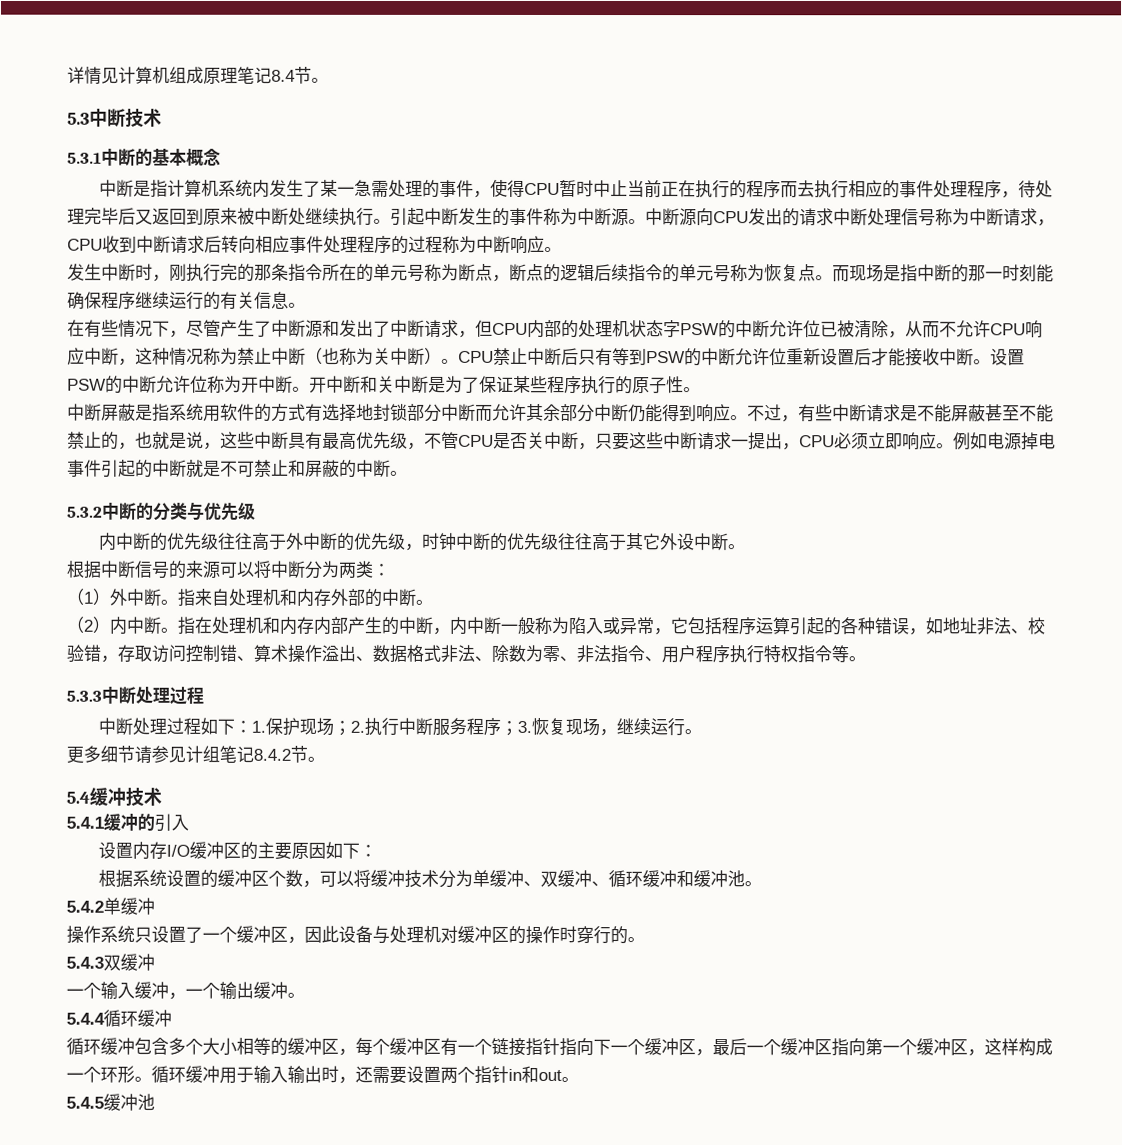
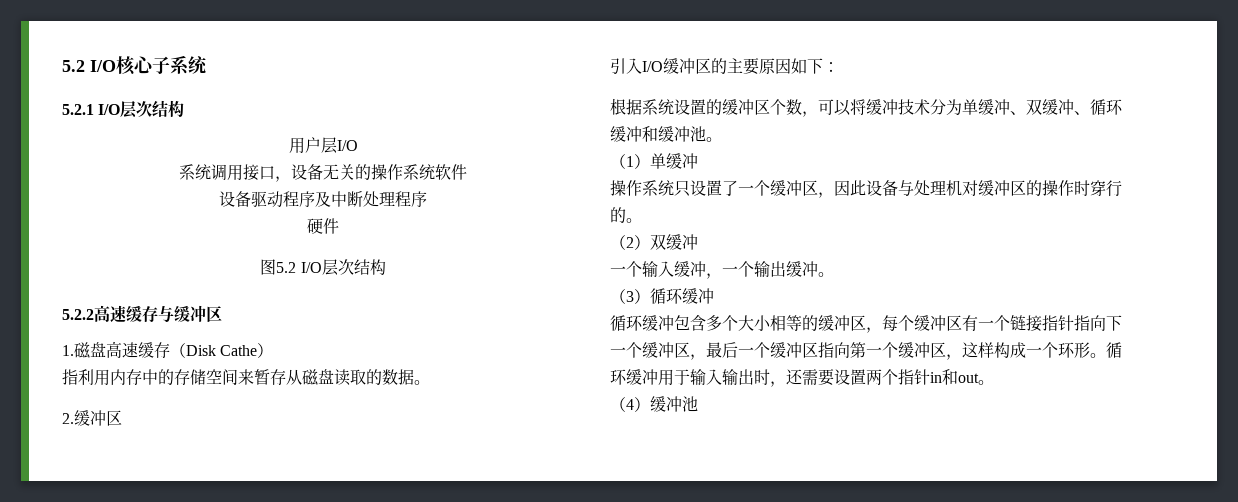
- 详情见计算机组成原理笔记8.4节。
- 5.3中断技术
- 5.3.1中断的基本概念
- 中断是指计算机系统内发生了某一急需处理的事件，使得CPU暂时中止当前正在执行的程序而去执行相应的事件处理程序，待处理完毕后又返回到原来被中断处继续执行。引起中断发生的事件称为中断源。中断源向CPU发出的请求中断处理信号称为中断请求，CPU收到中断请求后转向相应事件处理程序的过程称为中断响应。
- 发生中断时，刚执行完的那条指令所在的单元号称为断点，断点的逻辑后续指令的单元号称为恢复点。而现场是指中断的那一时刻能确保程序继续运行的有关信息。
- 在有些情况下，尽管产生了中断源和发出了中断请求，但CPU内部的处理机状态字PSW的中断允许位已被清除，从而不允许CPU响应中断，这种情况称为禁止中断（也称为关中断）。CPU禁止中断后只有等到PSW的中断允许位重新设置后才能接收中断。设置PSW的中断允许位称为开中断。开中断和关中断是为了保证某些程序执行的原子性。
- 中断屏蔽是指系统用软件的方式有选择地封锁部分中断而允许其余部分中断仍能得到响应。不过，有些中断请求是不能屏蔽甚至不能禁止的，也就是说，这些中断具有最高优先级，不管CPU是否关中断，只要这些中断请求一提出，CPU必须立即响应。例如电源掉电事件引起的中断就是不可禁止和屏蔽的中断。
- 5.3.2中断的分类与优先级
- 内中断的优先级往往高于外中断的优先级，时钟中断的优先级往往高于其它外设中断。
- 根据中断信号的来源可以将中断分为两类：
- （1）外中断。指来自处理机和内存外部的中断。
- （2）内中断。指在处理机和内存内部产生的中断，内中断一般称为陷入或异常，它包括程序运算引起的各种错误，如地址非法、校验错，存取访问控制错、算术操作溢出、数据格式非法、除数为零、非法指令、用户程序执行特权指令等。
- 5.3.3中断处理过程
- 中断处理过程如下：1.保护现场；2.执行中断服务程序；3.恢复现场，继续运行。
- 更多细节请参见计组笔记8.4.2节。
- 5.4缓冲技术
- 5.4.1缓冲的引入
- 设置内存I/O缓冲区的主要原因如下：
+ 5.2 I/O核心子系统
+ 5.2.1 I/O层次结构
+ 用户层I/O
+ 系统调用接口，设备无关的操作系统软件
+ 设备驱动程序及中断处理程序
+ 硬件
+ 图5.2 I/O层次结构
+ 5.2.2高速缓存与缓冲区
+ 1.磁盘高速缓存（Disk Cathe）
+ 指利用内存中的存储空间来暂存从磁盘读取的数据。
+ 2.缓冲区
+ 引入I/O缓冲区的主要原因如下：
- 5.4.2单缓冲
+ （1）单缓冲
- 5.4.3双缓冲
+ （2）双缓冲
- 5.4.4循环缓冲
+ （3）循环缓冲
- 5.4.5缓冲池
+ （4）缓冲池

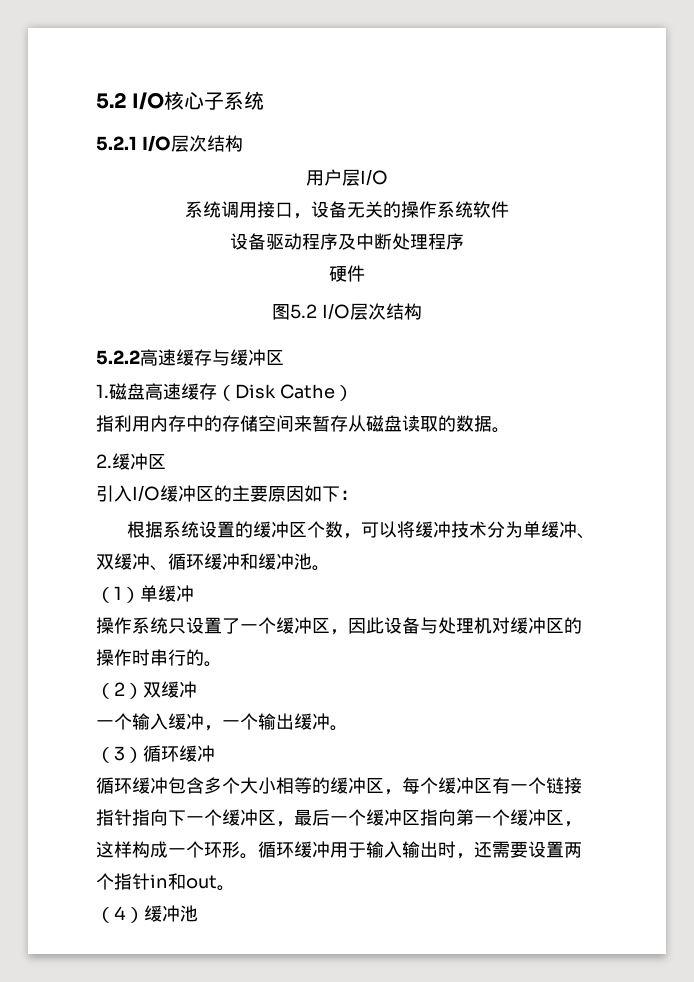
- 操作系统只设置了一个缓冲区，因此设备与处理机对缓冲区的操作时穿行的。
+ 操作系统只设置了一个缓冲区，因此设备与处理机对缓冲区的操作时串行的。

